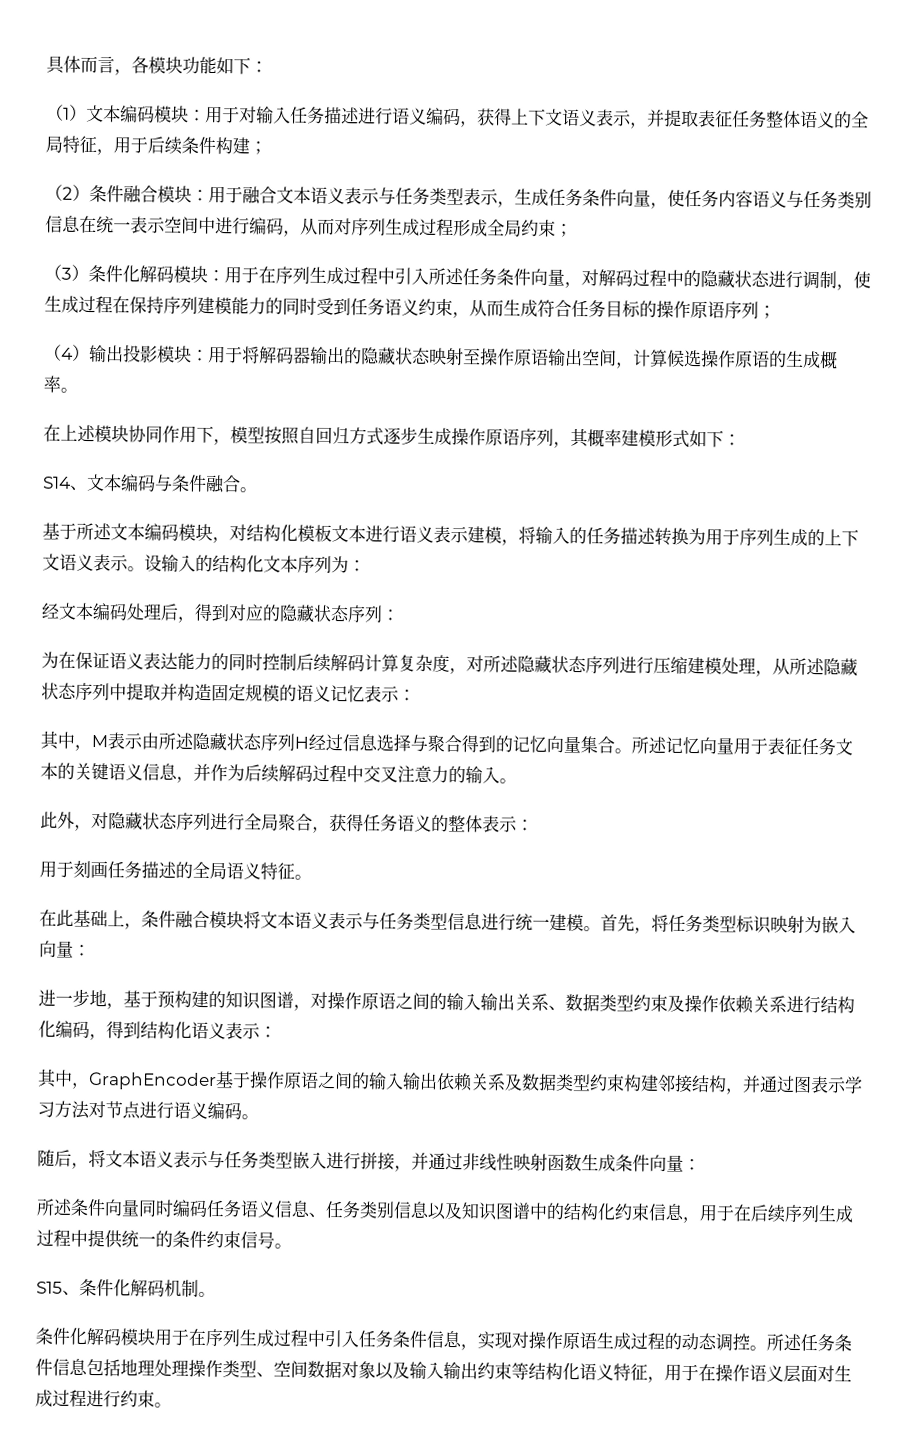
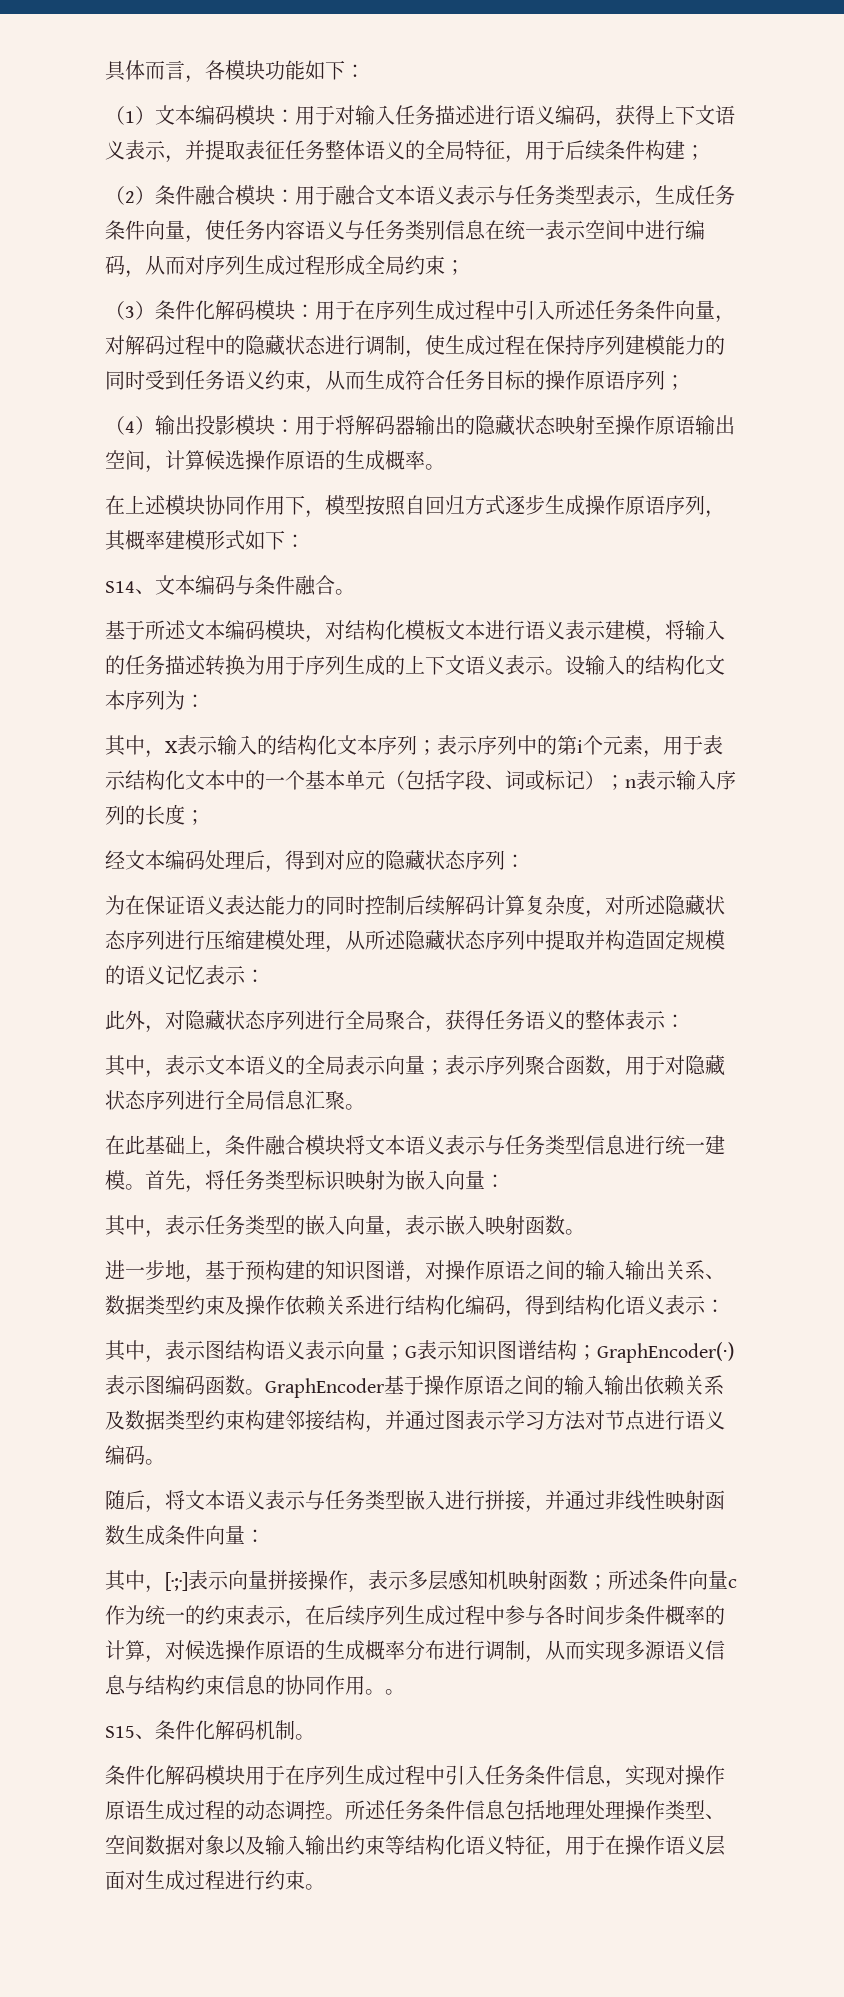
+ 其中，X表示输入的结构化文本序列；表示序列中的第i个元素，用于表示结构化文本中的一个基本单元（包括字段、词或标记）；n表示输入序列的长度；
- 其中，M表示由所述隐藏状态序列H经过信息选择与聚合得到的记忆向量集合。所述记忆向量用于表征任务文本的关键语义信息，并作为后续解码过程中交叉注意力的输入。
- 用于刻画任务描述的全局语义特征。
+ 其中，表示文本语义的全局表示向量；表示序列聚合函数，用于对隐藏状态序列进行全局信息汇聚。
+ 其中，表示任务类型的嵌入向量，表示嵌入映射函数。
- 其中，GraphEncoder基于操作原语之间的输入输出依赖关系及数据类型约束构建邻接结构，并通过图表示学习方法对节点进行语义编码。
+ 其中，表示图结构语义表示向量；G表示知识图谱结构；GraphEncoder(⋅)表示图编码函数。GraphEncoder基于操作原语之间的输入输出依赖关系及数据类型约束构建邻接结构，并通过图表示学习方法对节点进行语义编码。
- 所述条件向量同时编码任务语义信息、任务类别信息以及知识图谱中的结构化约束信息，用于在后续序列生成过程中提供统一的条件约束信号。
+ 其中，[·;·]表示向量拼接操作，表示多层感知机映射函数；所述条件向量c作为统一的约束表示，在后续序列生成过程中参与各时间步条件概率的计算，对候选操作原语的生成概率分布进行调制，从而实现多源语义信息与结构约束信息的协同作用。。

